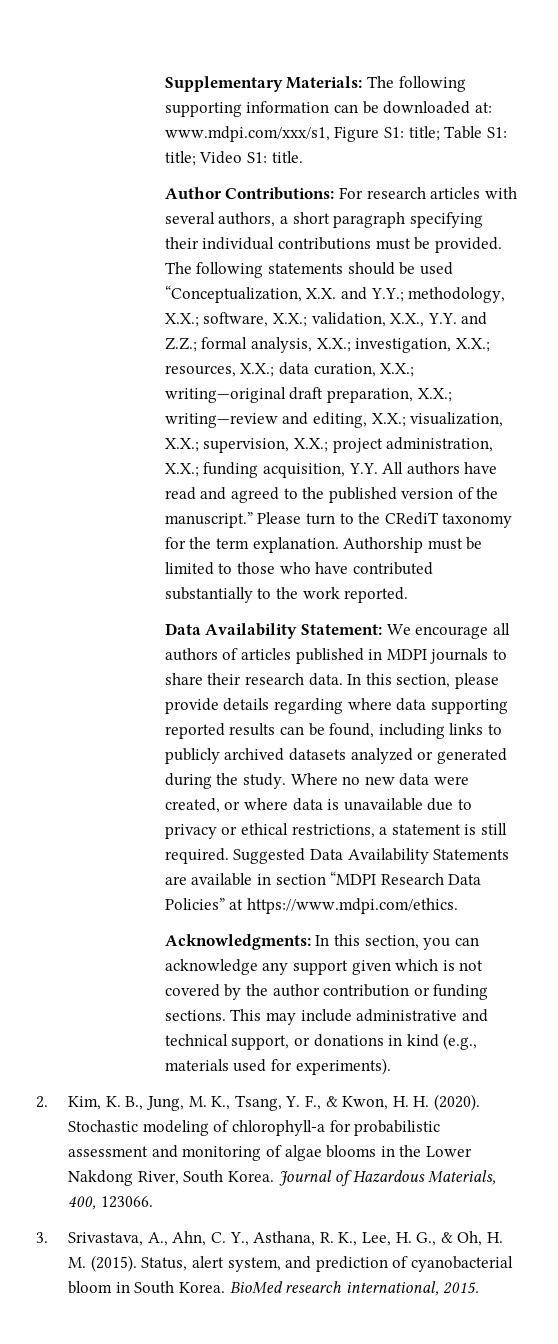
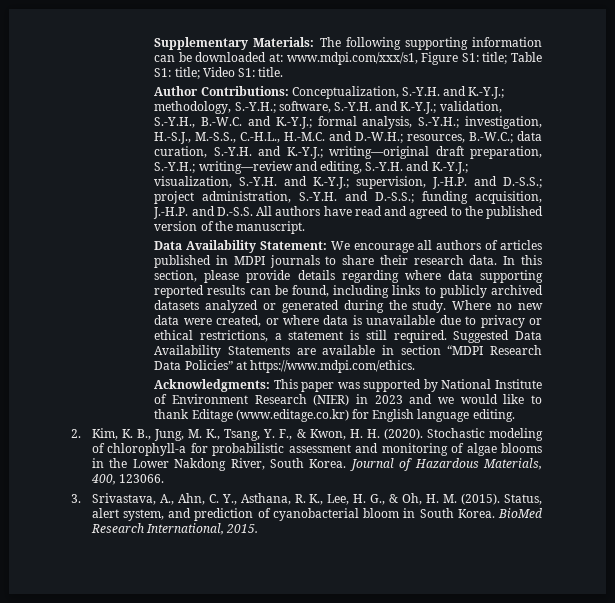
- Author Contributions: For research articles with several authors, a short paragraph specifying their individual contributions must be provided. The following statements should be used “Conceptualization, X.X. and Y.Y.; methodology, X.X.; software, X.X.; validation, X.X., Y.Y. and Z.Z.; formal analysis, X.X.; investigation, X.X.; resources, X.X.; data curation, X.X.; writing—original draft preparation, X.X.; writing—review and editing, X.X.; visualization, X.X.; supervision, X.X.; project administration, X.X.; funding acquisition, Y.Y. All authors have read and agreed to the published version of the manuscript.” Please turn to the CRediT taxonomy for the term explanation. Authorship must be limited to those who have contributed substantially to the work reported.
+ Author Contributions: Conceptualization, S.-Y.H. and K.-Y.J.; methodology, S.-Y.H.; software, S.-Y.H. and K.-Y.J.; validation, S.-Y.H., B.-W.C. and K.-Y.J.; formal analysis, S.-Y.H.; investigation, H.-S.J., M.-S.S., C.-H.L., H.-M.C. and D.-W.H.; resources, B.-W.C.; data curation, S.-Y.H. and K.-Y.J.; writing—original draft preparation, S.-Y.H.; writing—review and editing, S.-Y.H. and K.-Y.J.; visualization, S.-Y.H. and K.-Y.J.; supervision, J.-H.P. and D.-S.S.; project administration, S.-Y.H. and D.-S.S.; funding acquisition, J.-H.P. and D.-S.S. All authors have read and agreed to the published version of the manuscript.
- Acknowledgments: In this section, you can acknowledge any support given which is not covered by the author contribution or funding sections. This may include administrative and technical support, or donations in kind (e.g., materials used for experiments).
+ Acknowledgments: This paper was supported by National Institute of Environment Research (NIER) in 2023 and we would like to thank Editage (www.editage.co.kr) for English language editing.
- BioMed research international, 2015.
+ BioMed Research International, 2015.

